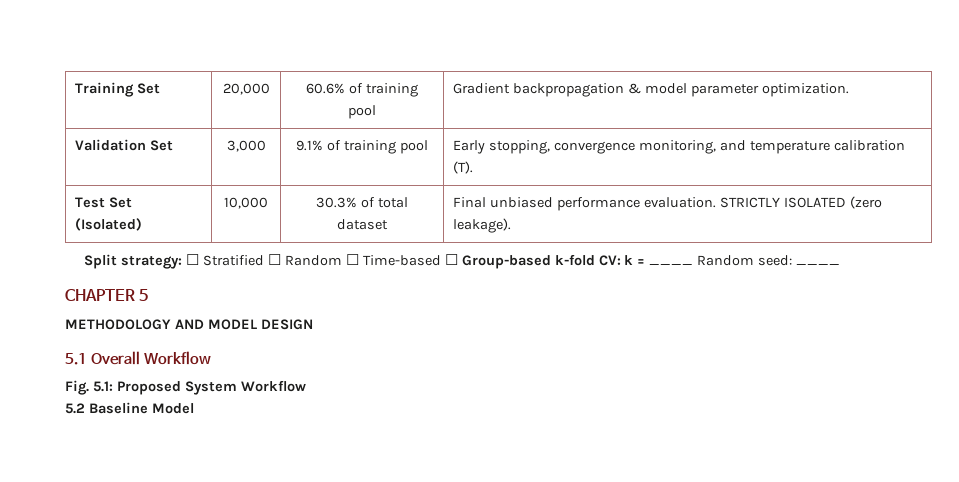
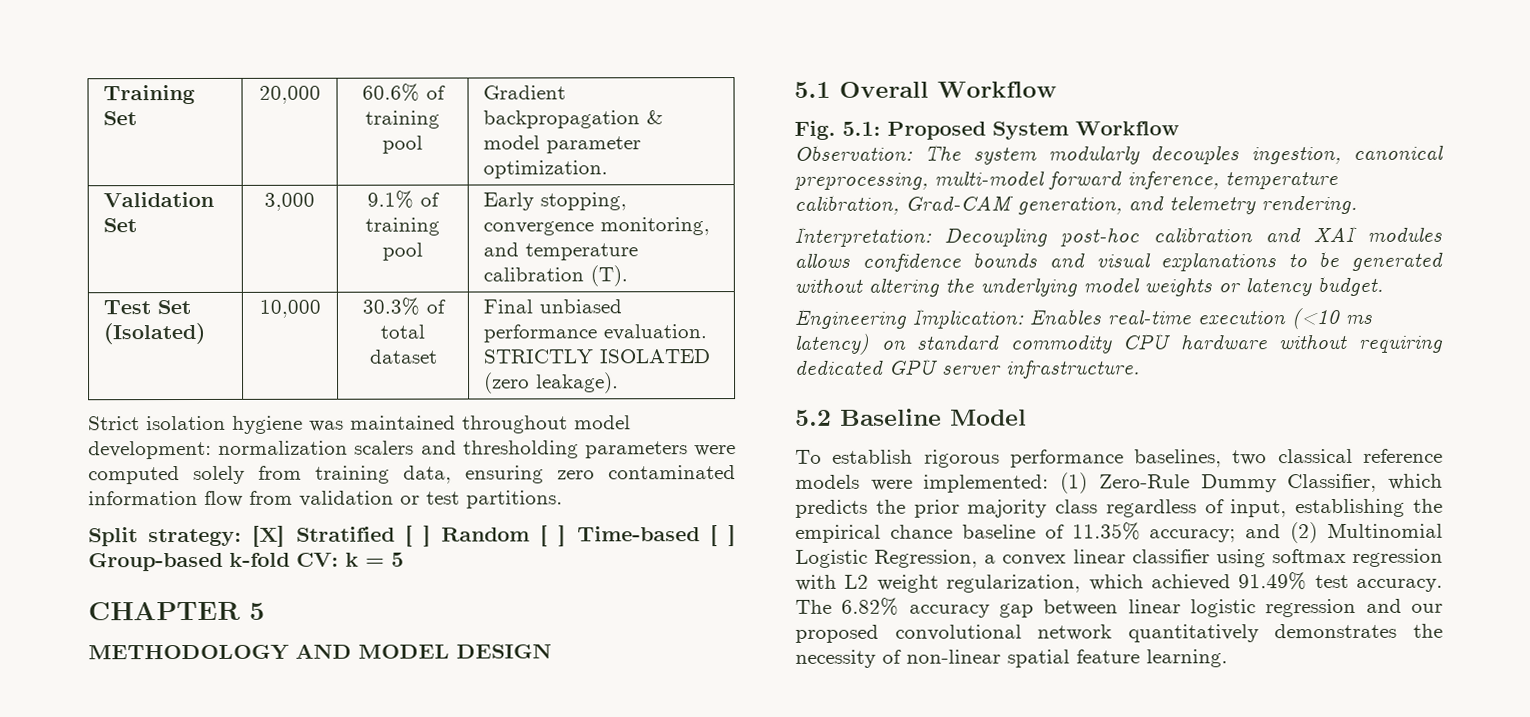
- Split strategy: ☐ Stratified ☐ Random ☐ Time-based ☐ Group-based k-fold CV: k = ____ Random seed: ____
+ Strict isolation hygiene was maintained throughout model development: normalization scalers and thresholding parameters were computed solely from training data, ensuring zero contaminated information flow from validation or test partitions.
+ Split strategy: [X] Stratified [ ] Random [ ] Time-based [ ] Group-based k-fold CV: k = 5
+ Observation: The system modularly decouples ingestion, canonical preprocessing, multi-model forward inference, temperature calibration, Grad-CAM generation, and telemetry rendering.
+ Interpretation: Decoupling post-hoc calibration and XAI modules allows confidence bounds and visual explanations to be generated without altering the underlying model weights or latency budget.
+ Engineering Implication: Enables real-time execution (<10 ms latency) on standard commodity CPU hardware without requiring dedicated GPU server infrastructure.
  5.2 Baseline Model
+ To establish rigorous performance baselines, two classical reference models were implemented: (1) Zero-Rule Dummy Classifier, which predicts the prior majority class regardless of input, establishing the empirical chance baseline of 11.35% accuracy; and (2) Multinomial Logistic Regression, a convex linear classifier using softmax regression with L2 weight regularization, which achieved 91.49% test accuracy. The 6.82% accuracy gap between linear logistic regression and our proposed convolutional network quantitatively demonstrates the necessity of non-linear spatial feature learning.

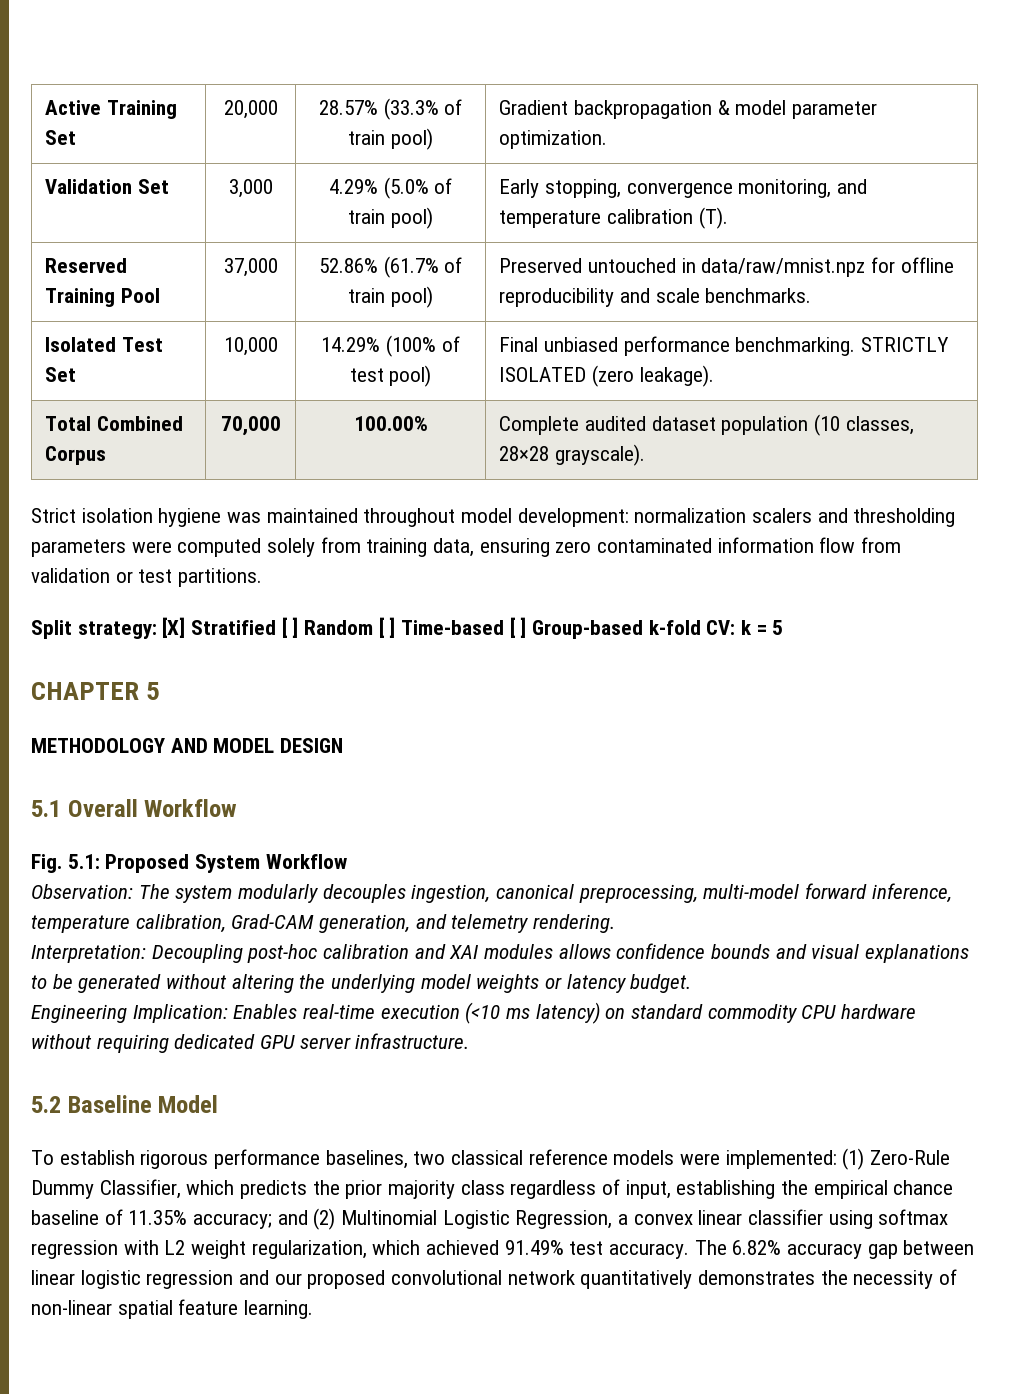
- Training Set | 20,000 | 60.6% of training pool | Gradient backpropagation & model parameter optimization.
+ Active Training Set | 20,000 | 28.57% (33.3% of train pool) | Gradient backpropagation & model parameter optimization.
- Validation Set | 3,000 | 9.1% of training pool | Early stopping, convergence monitoring, and temperature calibration (T).
+ Validation Set | 3,000 | 4.29% (5.0% of train pool) | Early stopping, convergence monitoring, and temperature calibration (T).
- Test Set (Isolated) | 10,000 | 30.3% of total dataset | Final unbiased performance evaluation. STRICTLY ISOLATED (zero leakage).
+ Reserved Training Pool | 37,000 | 52.86% (61.7% of train pool) | Preserved untouched in data/raw/mnist.npz for offline reproducibility and scale benchmarks.
+ Isolated Test Set | 10,000 | 14.29% (100% of test pool) | Final unbiased performance benchmarking. STRICTLY ISOLATED (zero leakage).
+ Total Combined Corpus | 70,000 | 100.00% | Complete audited dataset population (10 classes, 28×28 grayscale).

